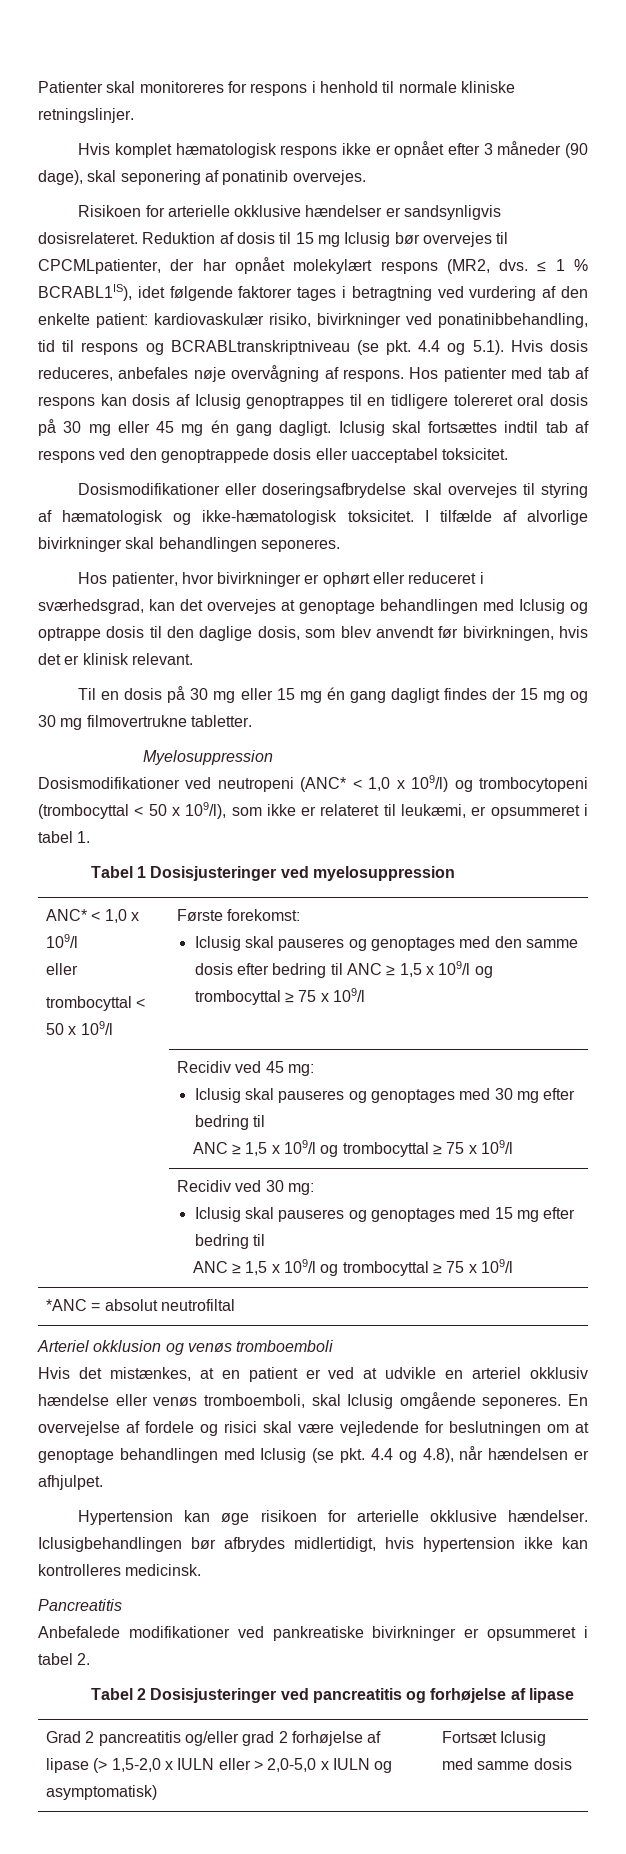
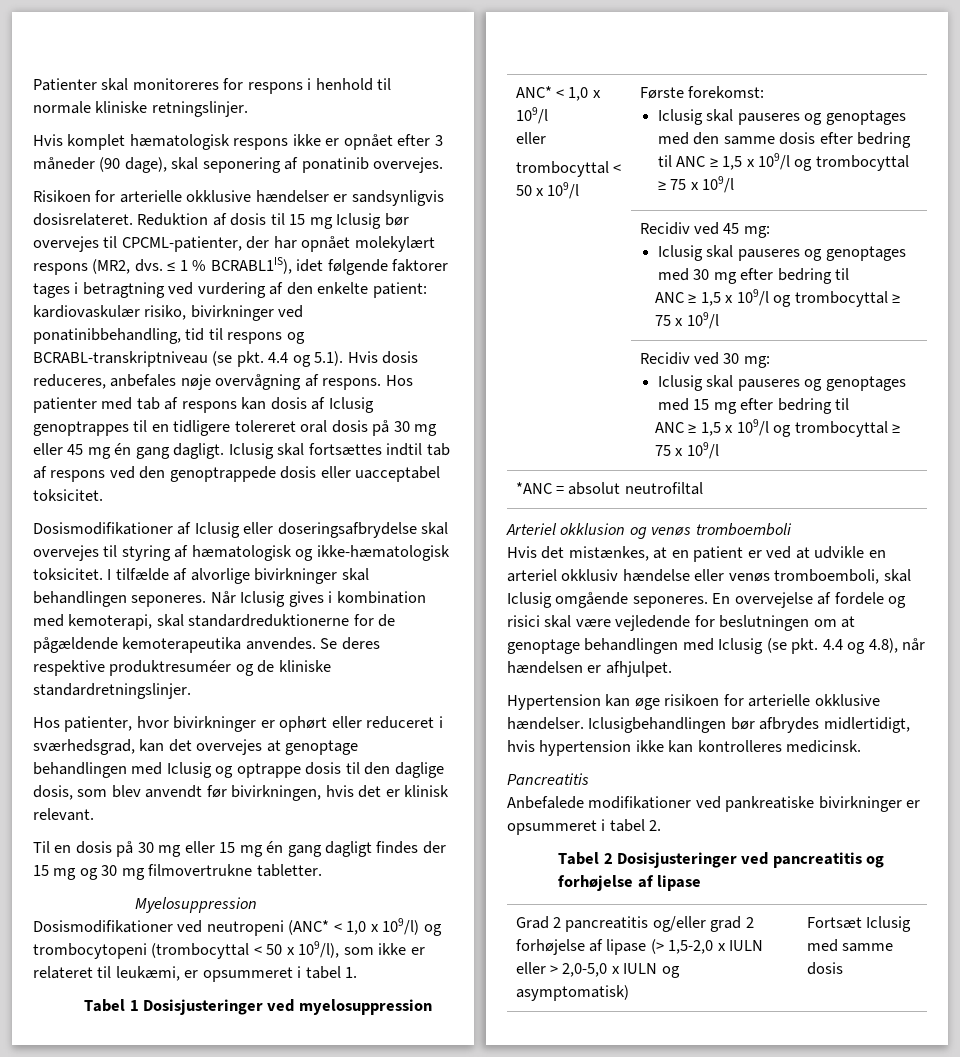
- Reduktion af dosis til 15 mg Iclusig bør overvejes til CPCMLpatienter, der har opnået molekylært respons (MR2, dvs.
+ Reduktion af dosis til 15 mg Iclusig bør overvejes til CPCML-patienter, der har opnået molekylært respons (MR2, dvs.
- ≤ 1 % BCRABL1IS), idet følgende faktorer tages i betragtning ved vurdering af den enkelte patient: kardiovaskulær risiko, bivirkninger ved ponatinibbehandling, tid til respons og BCRABLtranskriptniveau (se pkt. 4.4 og 5.1). Hvis dosis reduceres, anbefales nøje overvågning af respons.
+ ≤ 1 % BCRABL1IS), idet følgende faktorer tages i betragtning ved vurdering af den enkelte patient: kardiovaskulær risiko, bivirkninger ved ponatinibbehandling, tid til respons og BCRABL-transkriptniveau (se pkt. 4.4 og 5.1). Hvis dosis reduceres, anbefales nøje overvågning af respons.
- Dosismodifikationer eller doseringsafbrydelse skal overvejes til styring af hæmatologisk og ikke-hæmatologisk toksicitet.
+ Dosismodifikationer af Iclusig eller doseringsafbrydelse skal overvejes til styring af hæmatologisk og ikke-hæmatologisk toksicitet.
+ Når Iclusig gives i kombination med kemoterapi, skal standardreduktionerne for de pågældende kemoterapeutika anvendes. Se deres respektive produktresuméer og de kliniske standardretningslinjer.

